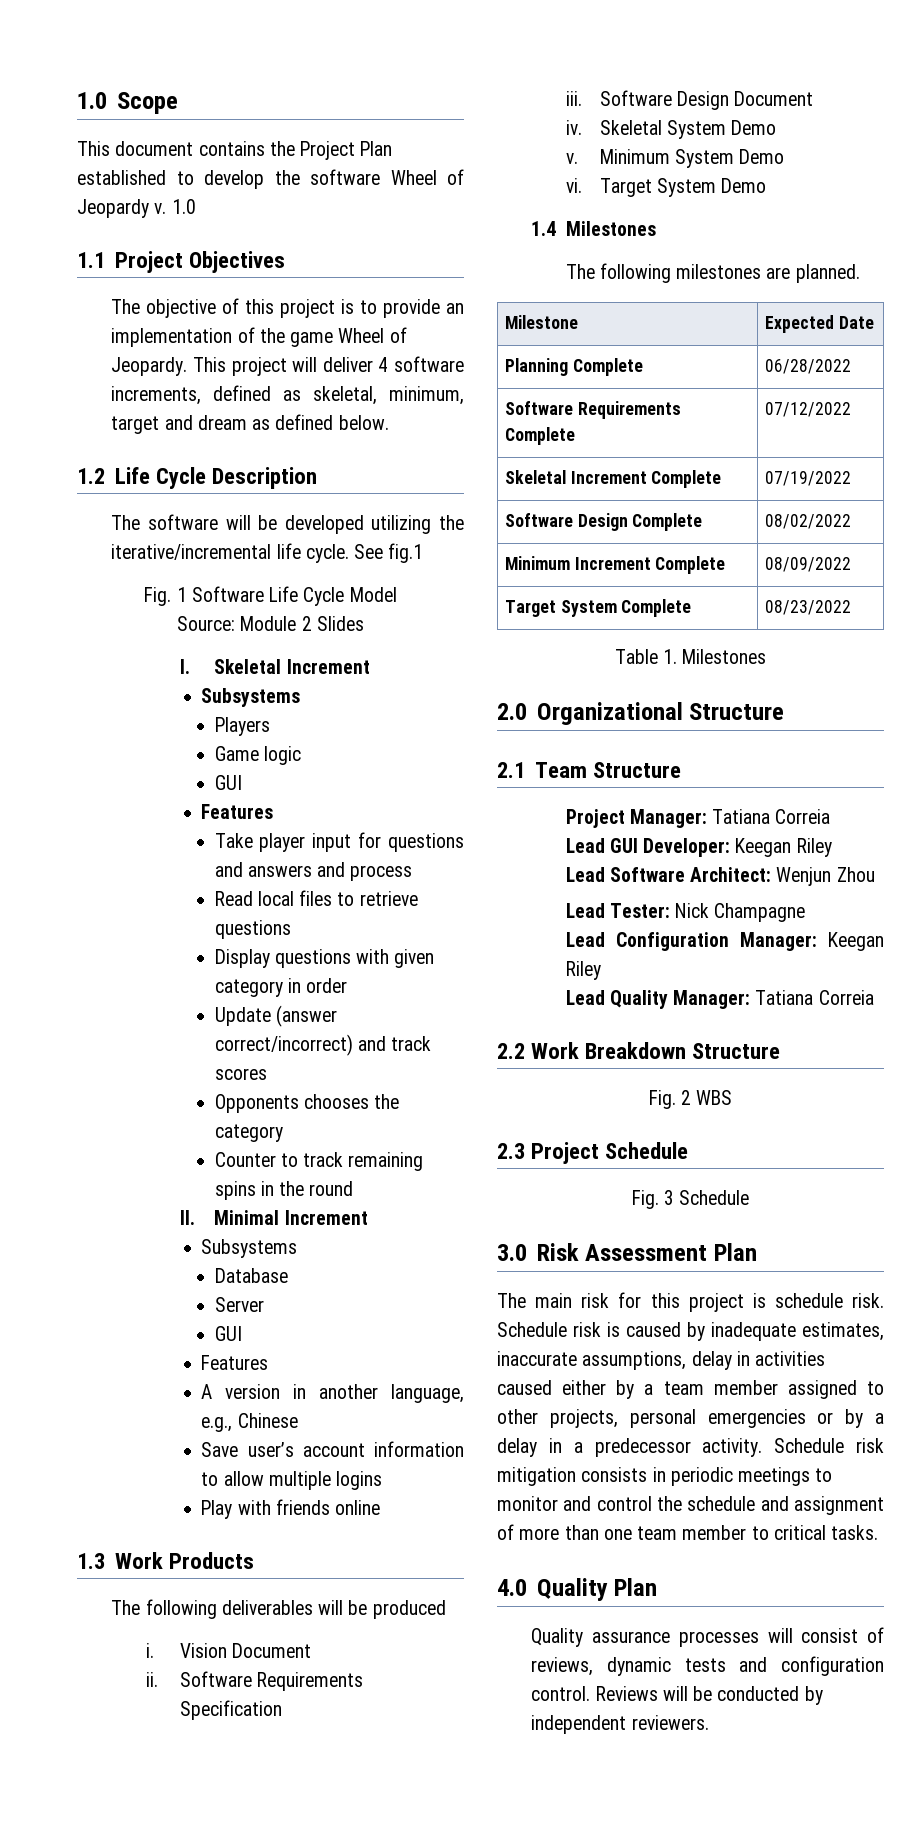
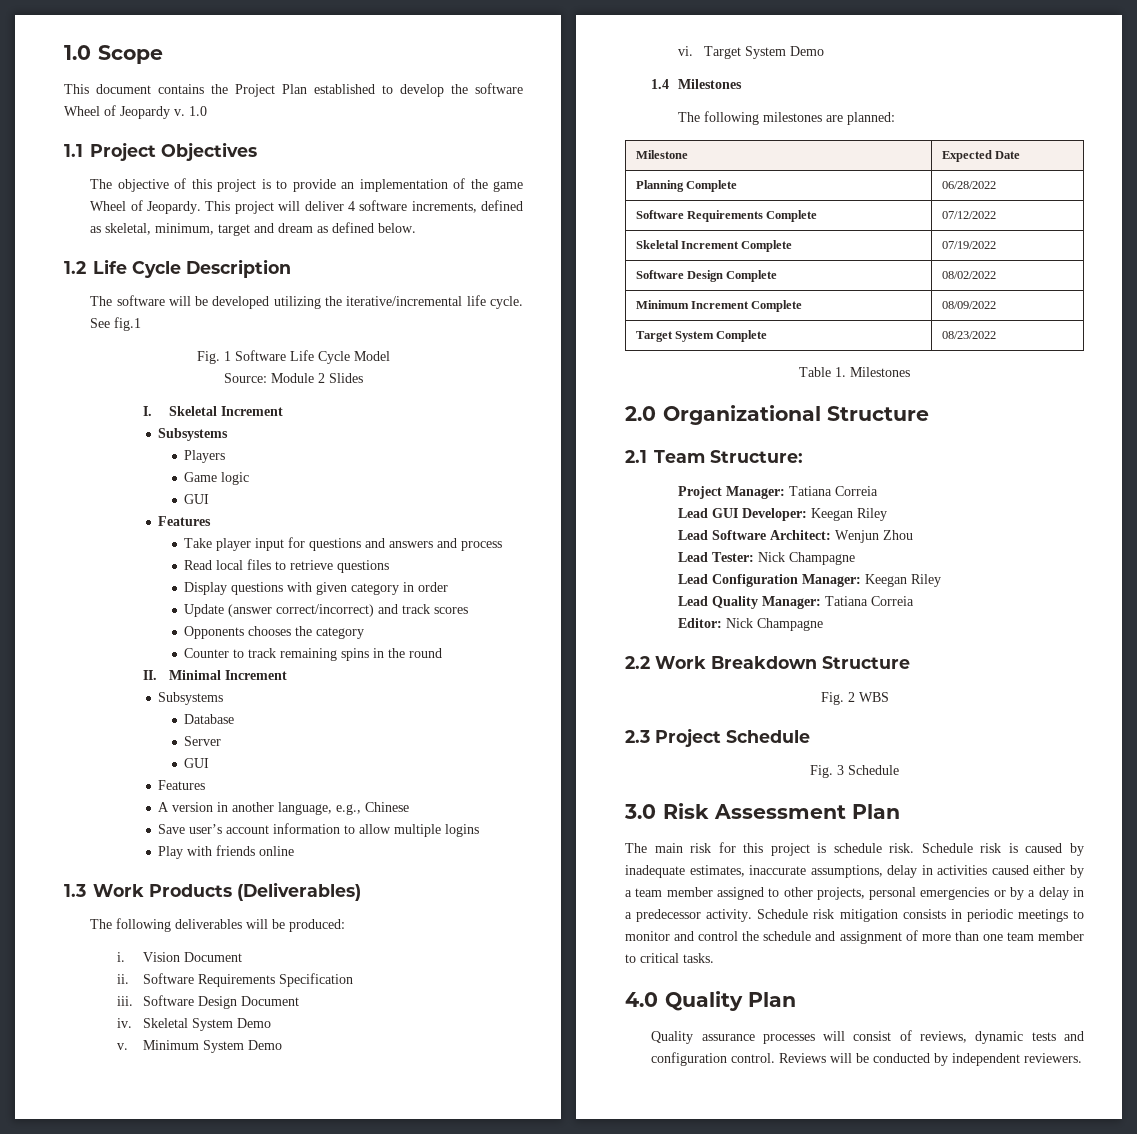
- 1.3 Work Products
+ 1.3 Work Products (Deliverables)
- The following deliverables will be produced
+ The following deliverables will be produced:
- The following milestones are planned.
+ The following milestones are planned:
- 2.1 Team Structure
+ 2.1 Team Structure:
+ Editor: Nick Champagne

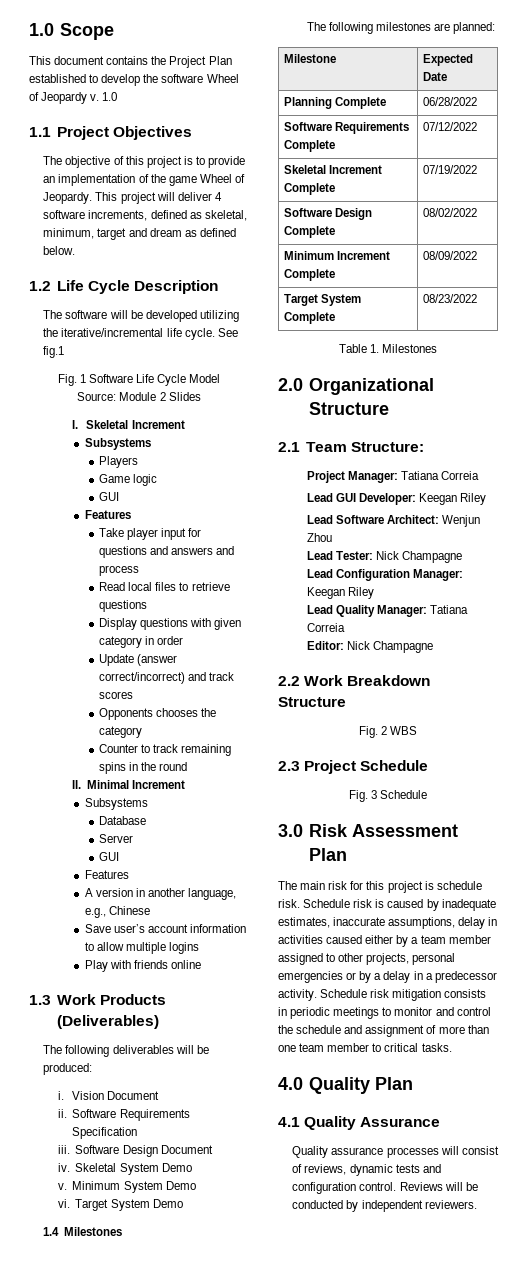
+ 4.1 Quality Assurance

